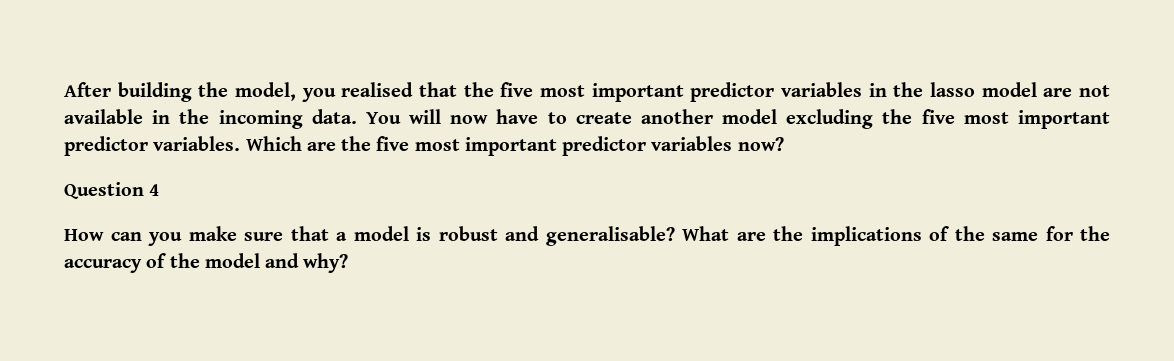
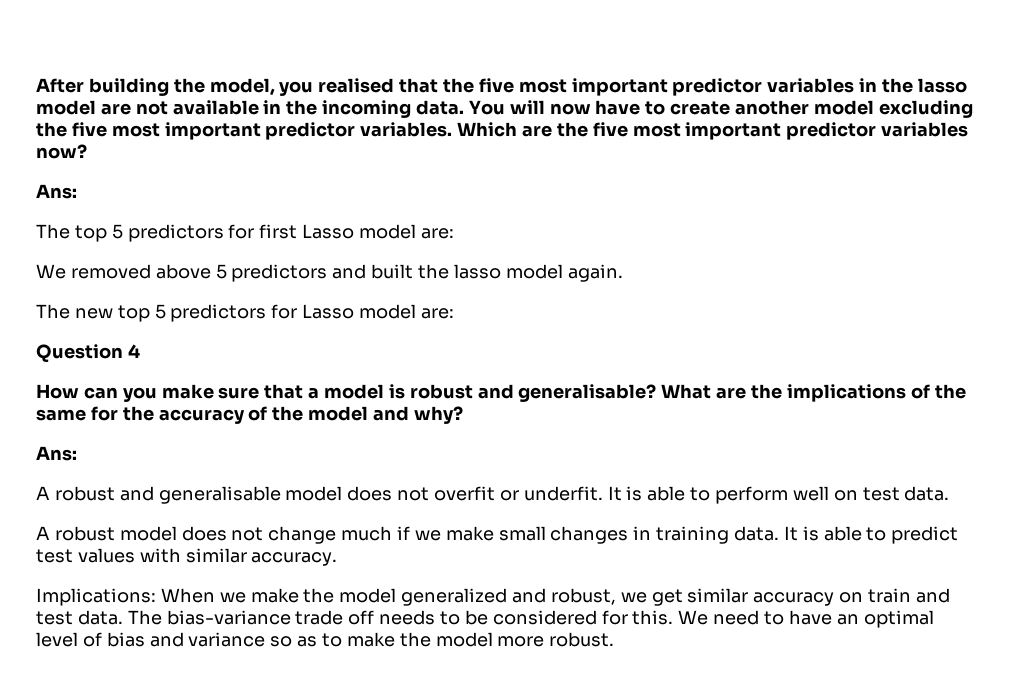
  Which are the five most important predictor variables now?
+ Ans:
+ The top 5 predictors for first Lasso model are:
+ We removed above 5 predictors and built the lasso model again.
+ The new top 5 predictors for Lasso model are:
  What are the implications of the same for the accuracy of the model and why?
+ Ans:
+ A robust and generalisable model does not overfit or underfit. It is able to perform well on test data.
+ A robust model does not change much if we make small changes in training data. It is able to predict test values with similar accuracy.
+ Implications: When we make the model generalized and robust, we get similar accuracy on train and test data. The bias-variance trade off needs to be considered for this. We need to have an optimal level of bias and variance so as to make the model more robust.

